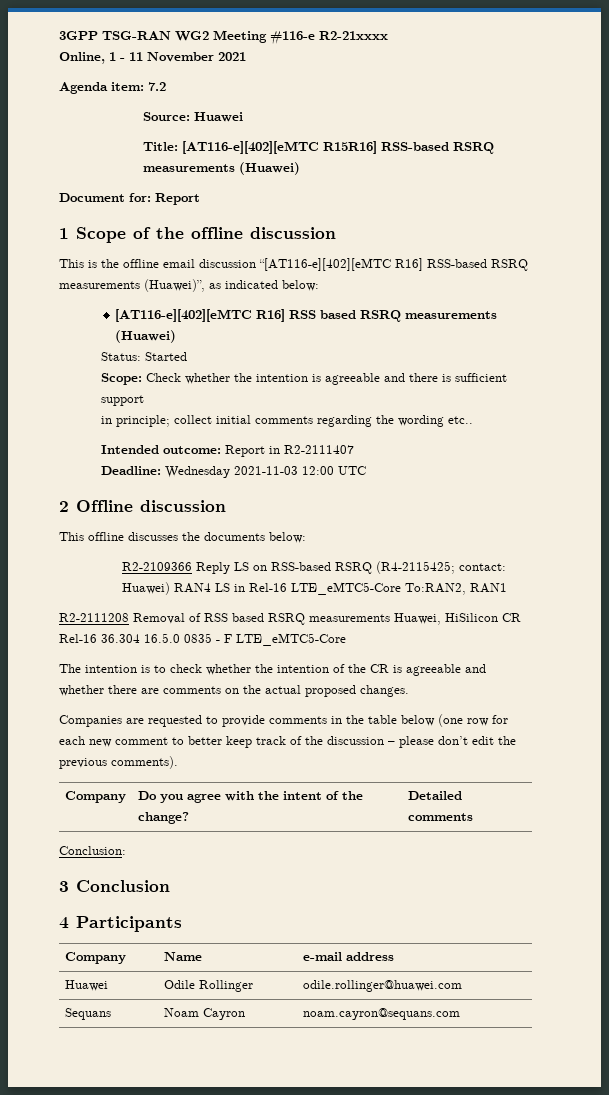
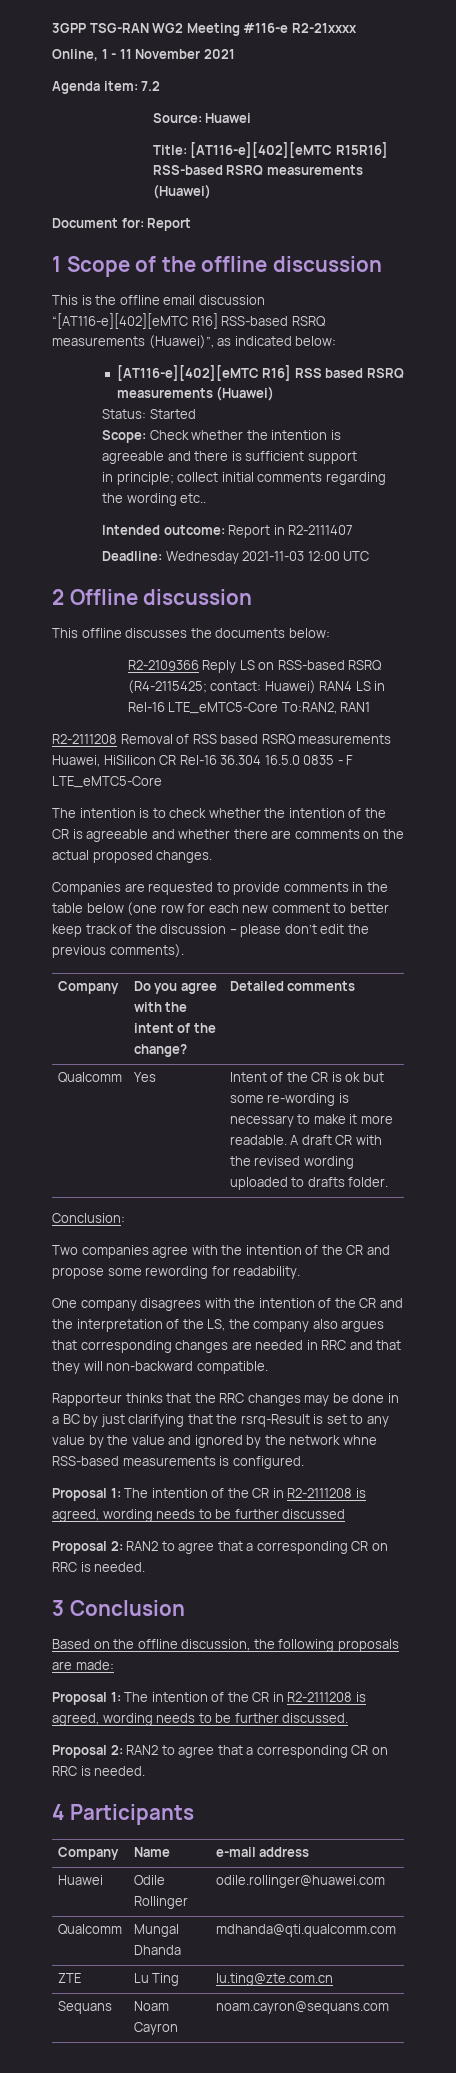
+ Qualcomm | Yes | Intent of the CR is ok but some re-wording is necessary to make it more readable. A draft CR with the revised wording uploaded to drafts folder.
  Conclusion:
+ Two companies agree with the intention of the CR and propose some rewording for readability.
+ One company disagrees with the intention of the CR and the interpretation of the LS, the company also argues that corresponding changes are needed in RRC and that they will non-backward compatible.
+ Rapporteur thinks that the RRC changes may be done in a BC by just clarifying that the rsrq-Result is set to any value by the value and ignored by the network whne RSS-based measurements is configured.
+ Proposal 1: The intention of the CR in R2-2111208 is agreed, wording needs to be further discussed
+ Proposal 2: RAN2 to agree that a corresponding CR on RRC is needed.
  3 Conclusion
+ Based on the offline discussion, the following proposals are made:
+ Proposal 1: The intention of the CR in R2-2111208 is agreed, wording needs to be further discussed.
+ Proposal 2: RAN2 to agree that a corresponding CR on RRC is needed.
+ Qualcomm | Mungal Dhanda | mdhanda@qti.qualcomm.com
+ ZTE | Lu Ting | lu.ting@zte.com.cn

